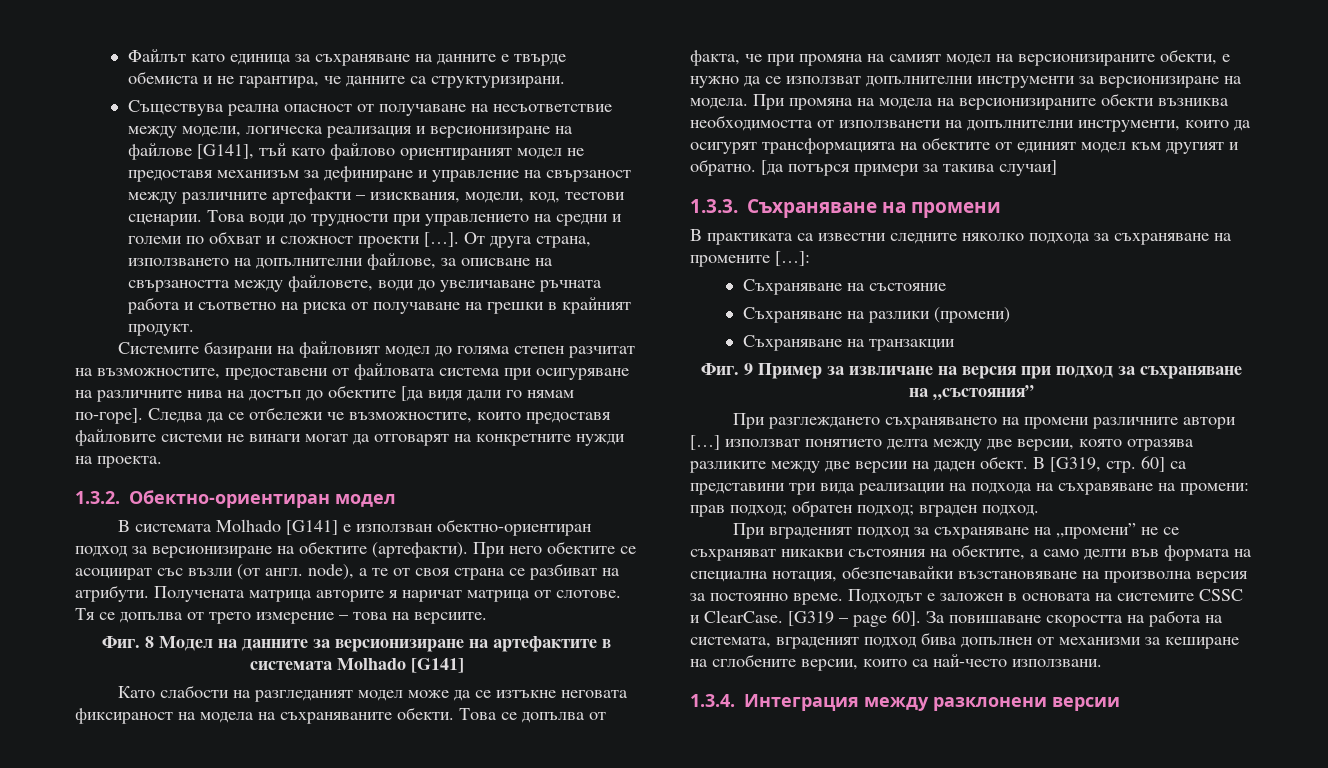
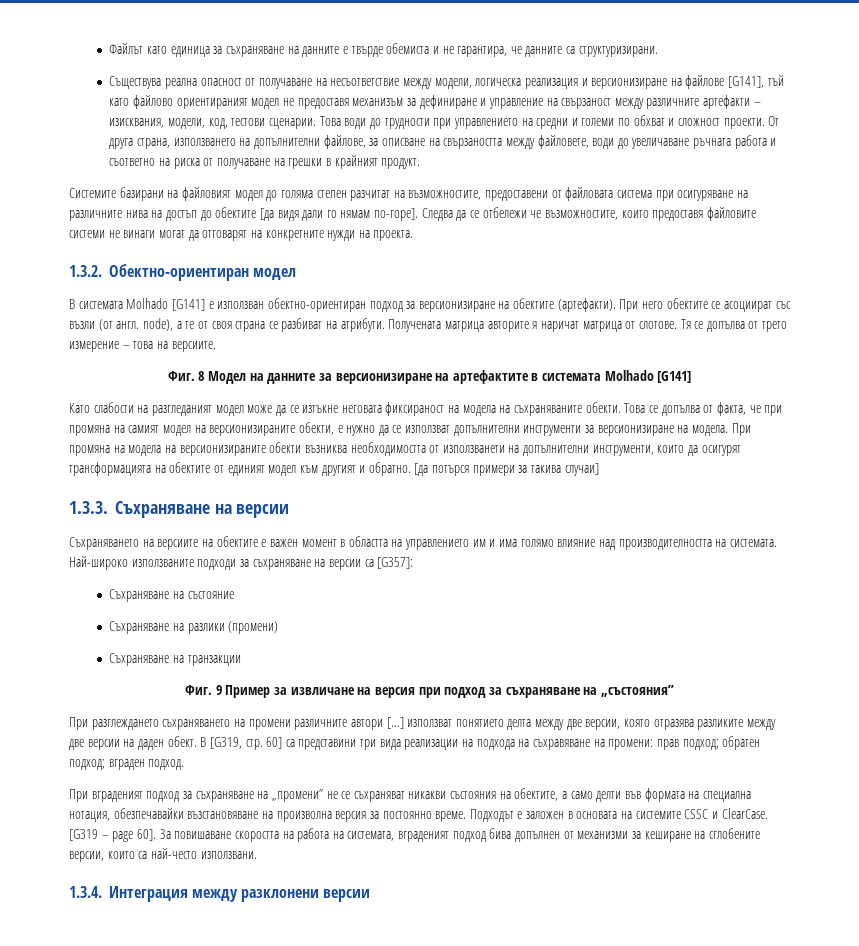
- Това води до трудности при управлението на средни и големи по обхват и сложност проекти […].
+ Това води до трудности при управлението на средни и големи по обхват и сложност проекти.
- 1.3.3. Съхраняване на промени
- В практиката са известни следните няколко подхода за съхраняване на промените […]:
+ 1.3.3. Съхраняване на версии
+ Съхраняването на версиите на обектите е важен момент в областта на управлението им и има голямо влияние над производителността на системата. Най-широко използваните подходи за съхраняване на версии са [G357]:

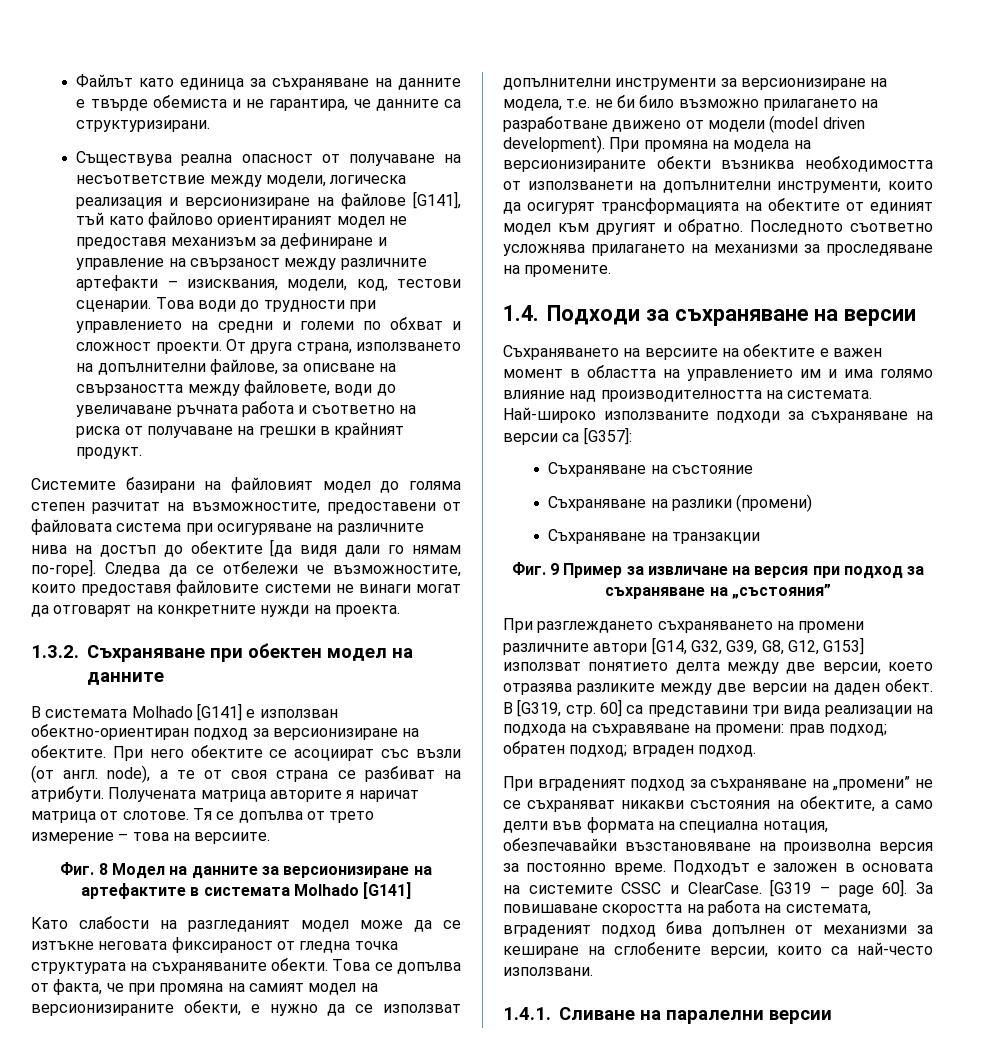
- 1.3.2. Обектно-ориентиран модел
+ 1.3.2. Съхраняване при обектен модел на данните
- В системата Molhado [G141] е използван обектно-ориентиран подход за версионизиране на обектите (артефакти).
+ В системата Molhado [G141] е използван обектно-ориентиран подход за версионизиране на обектите.
- Като слабости на разгледаният модел може да се изтъкне неговата фиксираност на модела на съхраняваните обекти.
+ Като слабости на разгледаният модел може да се изтъкне неговата фиксираност от гледна точка структурата на съхраняваните обекти.
- Това се допълва от факта, че при промяна на самият модел на версионизираните обекти, е нужно да се използват допълнителни инструменти за версионизиране на модела.
+ Това се допълва от факта, че при промяна на самият модел на версионизираните обекти, е нужно да се използват допълнителни инструменти за версионизиране на модела, т.е. не би било възможно прилагането на разработване движено от модели (model driven development).
- [да потърся примери за такива случаи]
- 1.3.3. Съхраняване на версии
+ Последното съответно усложнява прилагането на механизми за проследяване на промените.
+ 1.4. Подходи за съхраняване на версии
- При разглеждането съхраняването на промени различните автори […] използват понятието делта между две версии, която отразява разликите между две версии на даден обект.
+ При разглеждането съхраняването на промени различните автори [G14, G32, G39, G8, G12, G153] използват понятието делта между две версии, коeто отразява разликите между две версии на даден обект.
- 1.3.4. Интеграция между разклонени версии
+ 1.4.1. Сливане на паралелни версии

